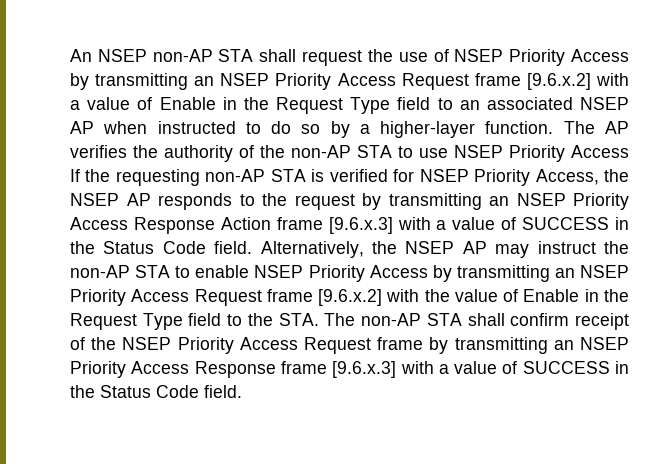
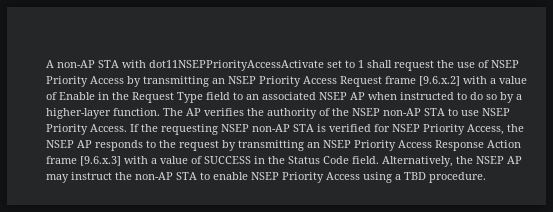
- An NSEP non-AP STA shall request the use of NSEP Priority Access by transmitting an NSEP Priority Access Request frame [9.6.x.2] with a value of Enable in the Request Type field to an associated NSEP AP when instructed to do so by a higher-layer function.
+ A non-AP STA with dot11NSEPPriorityAccessActivate set to 1 shall request the use of NSEP Priority Access by transmitting an NSEP Priority Access Request frame [9.6.x.2] with a value of Enable in the Request Type field to an associated NSEP AP when instructed to do so by a higher-layer function.
- The AP verifies the authority of the non-AP STA to use NSEP Priority Access If the requesting non-AP STA is verified for NSEP Priority Access, the NSEP AP responds to the request by transmitting an NSEP Priority Access Response Action frame [9.6.x.3] with a value of SUCCESS in the Status Code field.
+ The AP verifies the authority of the NSEP non-AP STA to use NSEP Priority Access. If the requesting NSEP non-AP STA is verified for NSEP Priority Access, the NSEP AP responds to the request by transmitting an NSEP Priority Access Response Action frame [9.6.x.3] with a value of SUCCESS in the Status Code field.
- Alternatively, the NSEP AP may instruct the non-AP STA to enable NSEP Priority Access by transmitting an NSEP Priority Access Request frame [9.6.x.2] with the value of Enable in the Request Type field to the STA. The non-AP STA shall confirm receipt of the NSEP Priority Access Request frame by transmitting an NSEP Priority Access Response frame [9.6.x.3] with a value of SUCCESS in the Status Code field.
+ Alternatively, the NSEP AP may instruct the non-AP STA to enable NSEP Priority Access using a TBD procedure.

